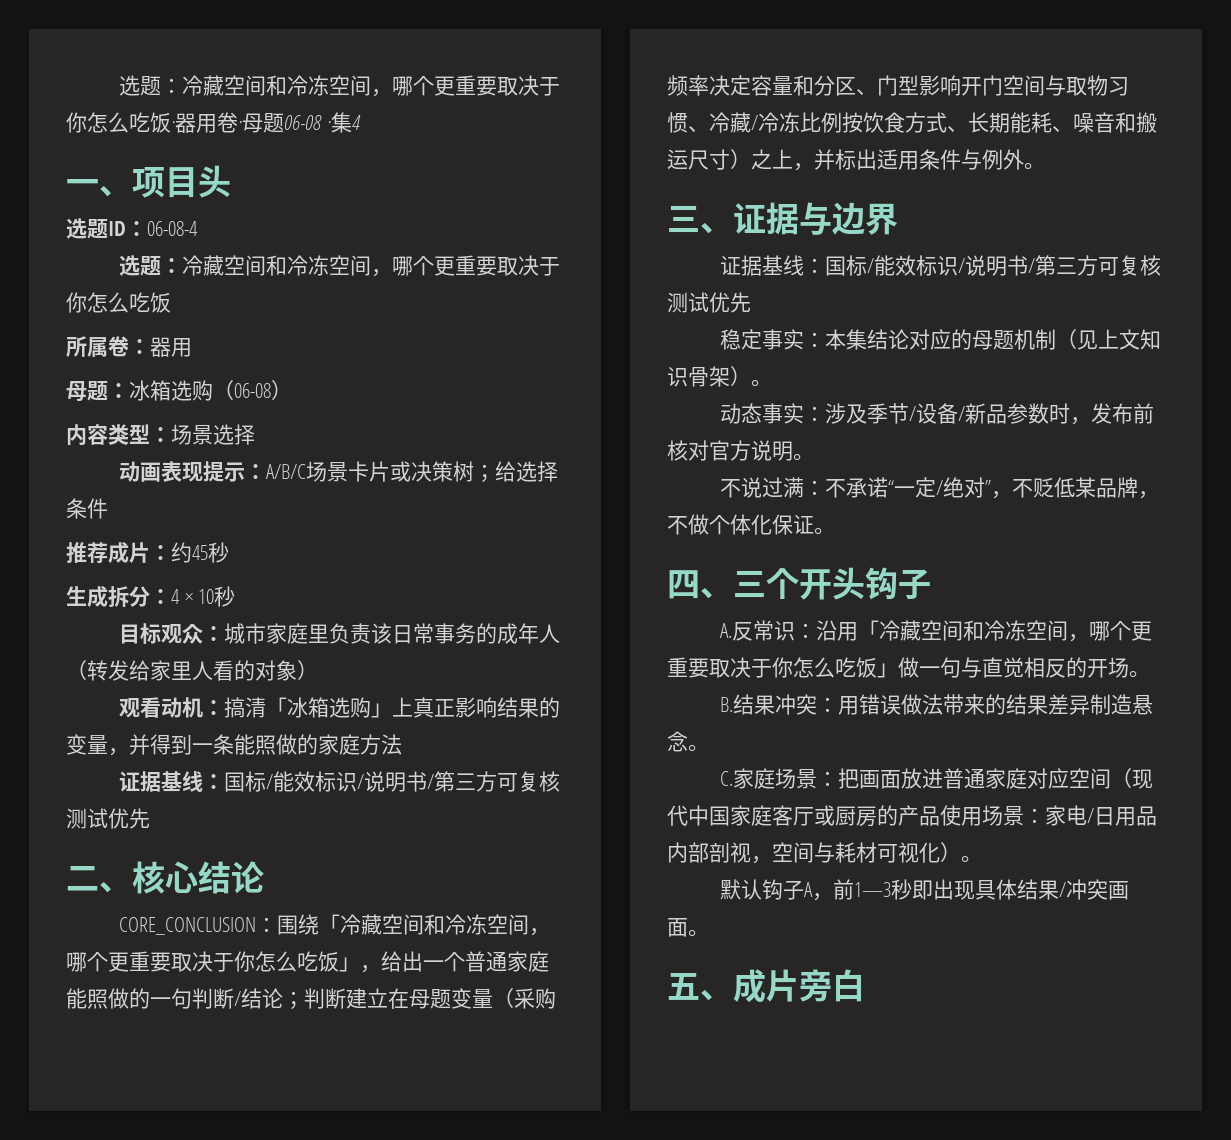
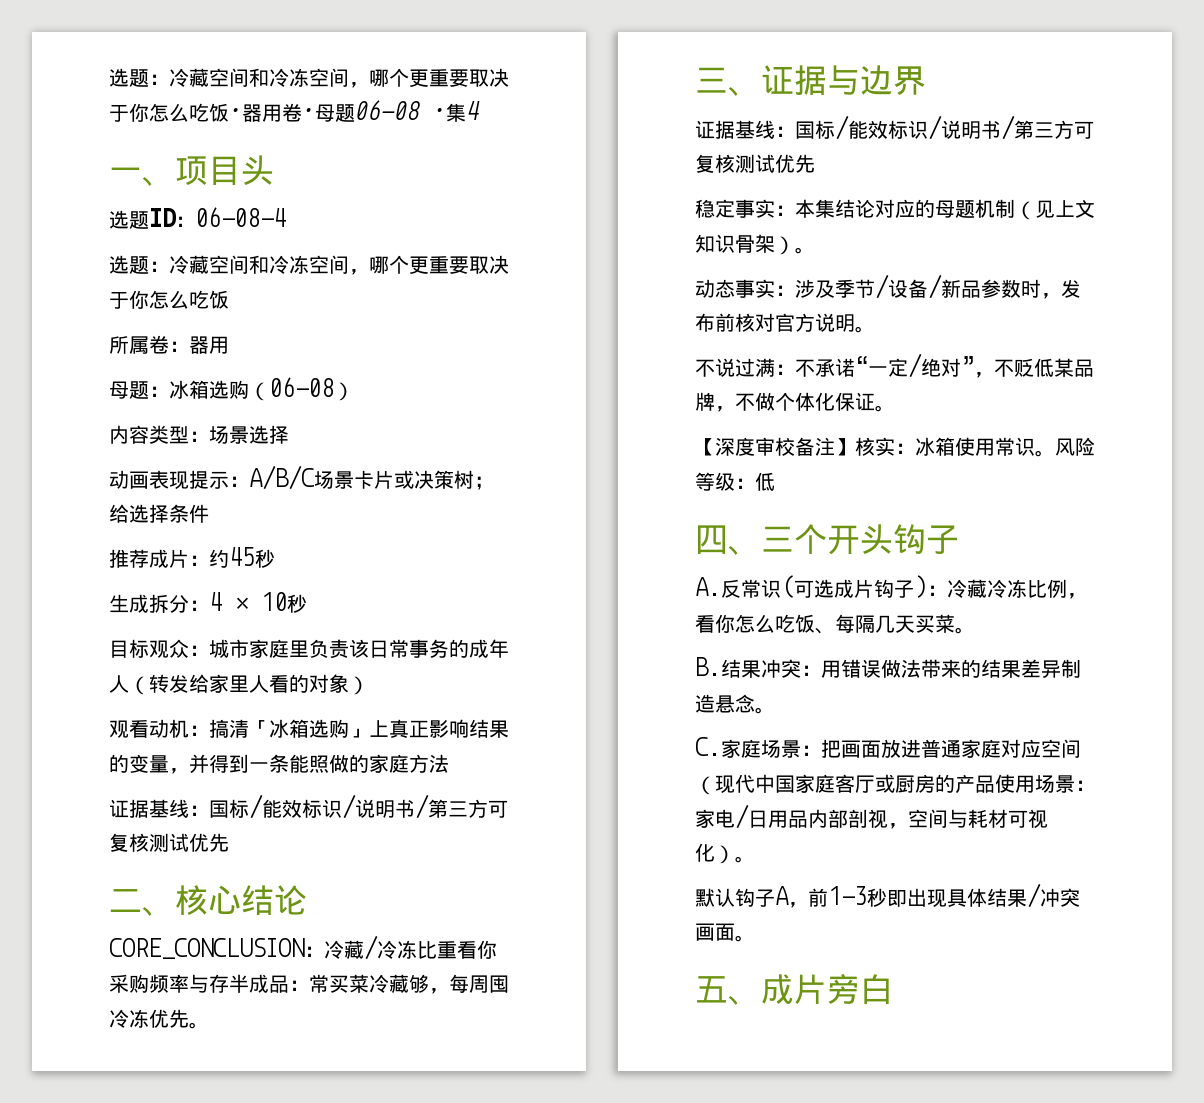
- CORE_CONCLUSION：围绕「冷藏空间和冷冻空间，哪个更重要取决于你怎么吃饭」，给出一个普通家庭能照做的一句判断/结论；判断建立在母题变量（采购频率决定容量和分区、门型影响开门空间与取物习惯、冷藏/冷冻比例按饮食方式、长期能耗、噪音和搬运尺寸）之上，并标出适用条件与例外。
+ CORE_CONCLUSION：冷藏/冷冻比重看你采购频率与存半成品：常买菜冷藏够，每周囤冷冻优先。
+ 【深度审校备注】核实：冰箱使用常识。风险等级：低
- A.反常识：沿用「冷藏空间和冷冻空间，哪个更重要取决于你怎么吃饭」做一句与直觉相反的开场。
+ A.反常识(可选成片钩子)：冷藏冷冻比例，看你怎么吃饭、每隔几天买菜。

